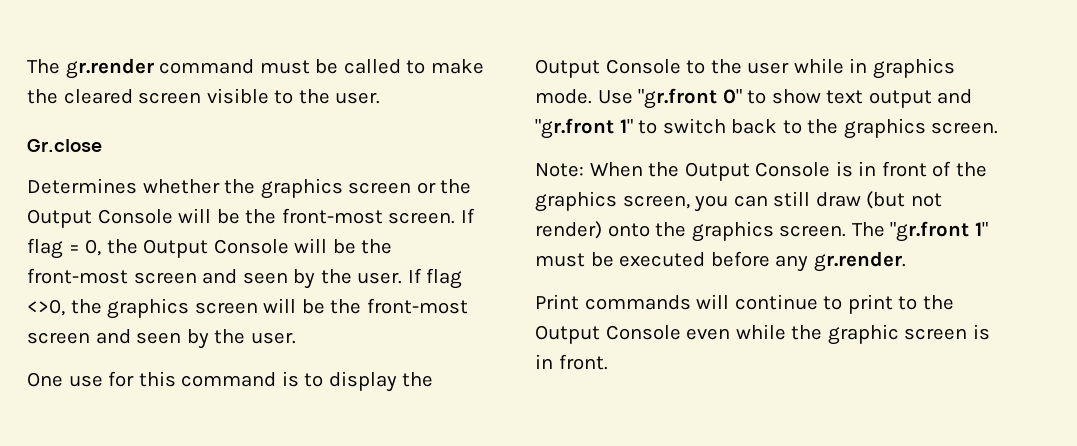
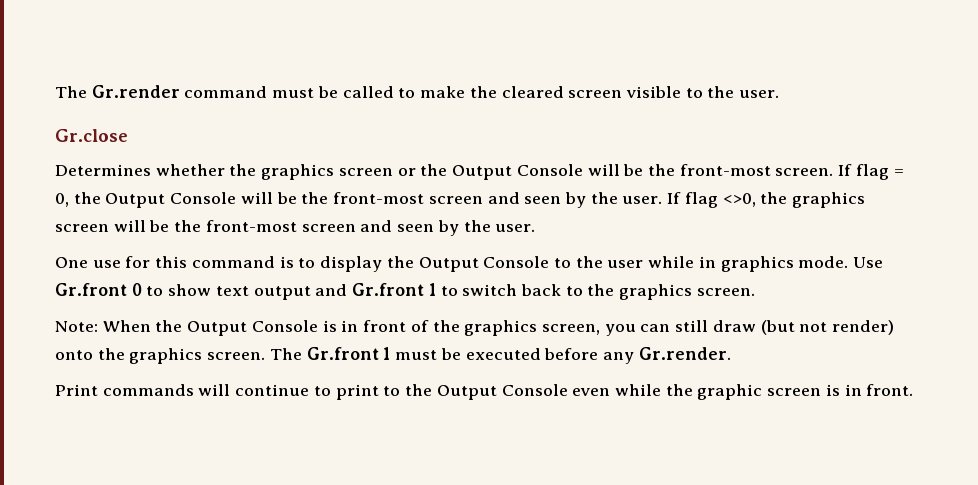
- The gr.render command must be called to make the cleared screen visible to the user.
+ The Gr.render command must be called to make the cleared screen visible to the user.
- Use "gr.front 0" to show text output and "gr.front 1" to switch back to the graphics screen.
+ Use Gr.front 0 to show text output and Gr.front 1 to switch back to the graphics screen.
- The "gr.front 1" must be executed before any gr.render.
+ The Gr.front 1 must be executed before any Gr.render.

